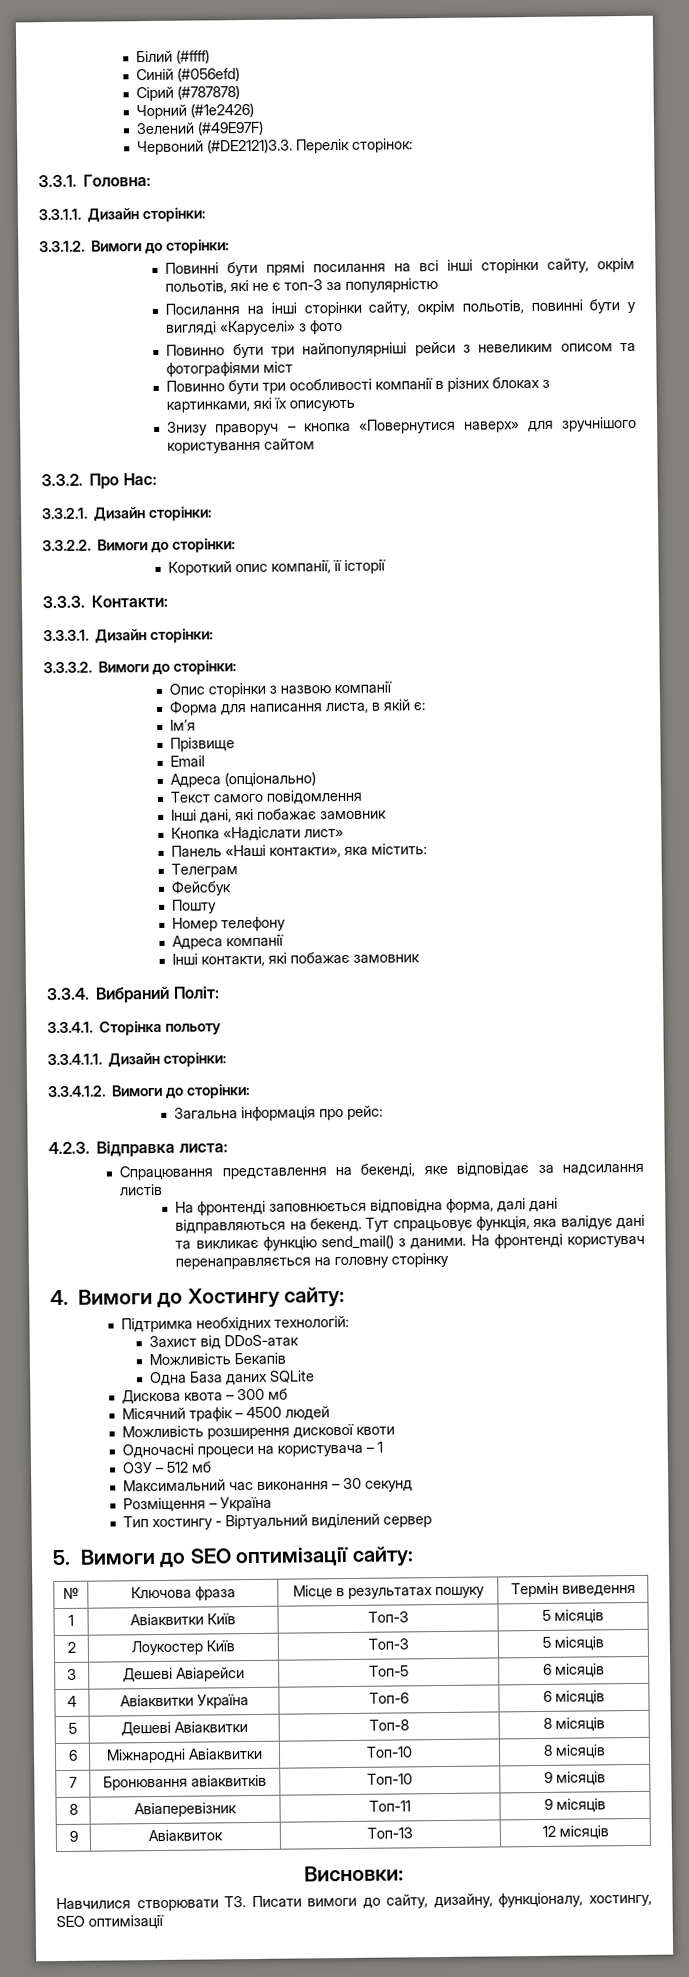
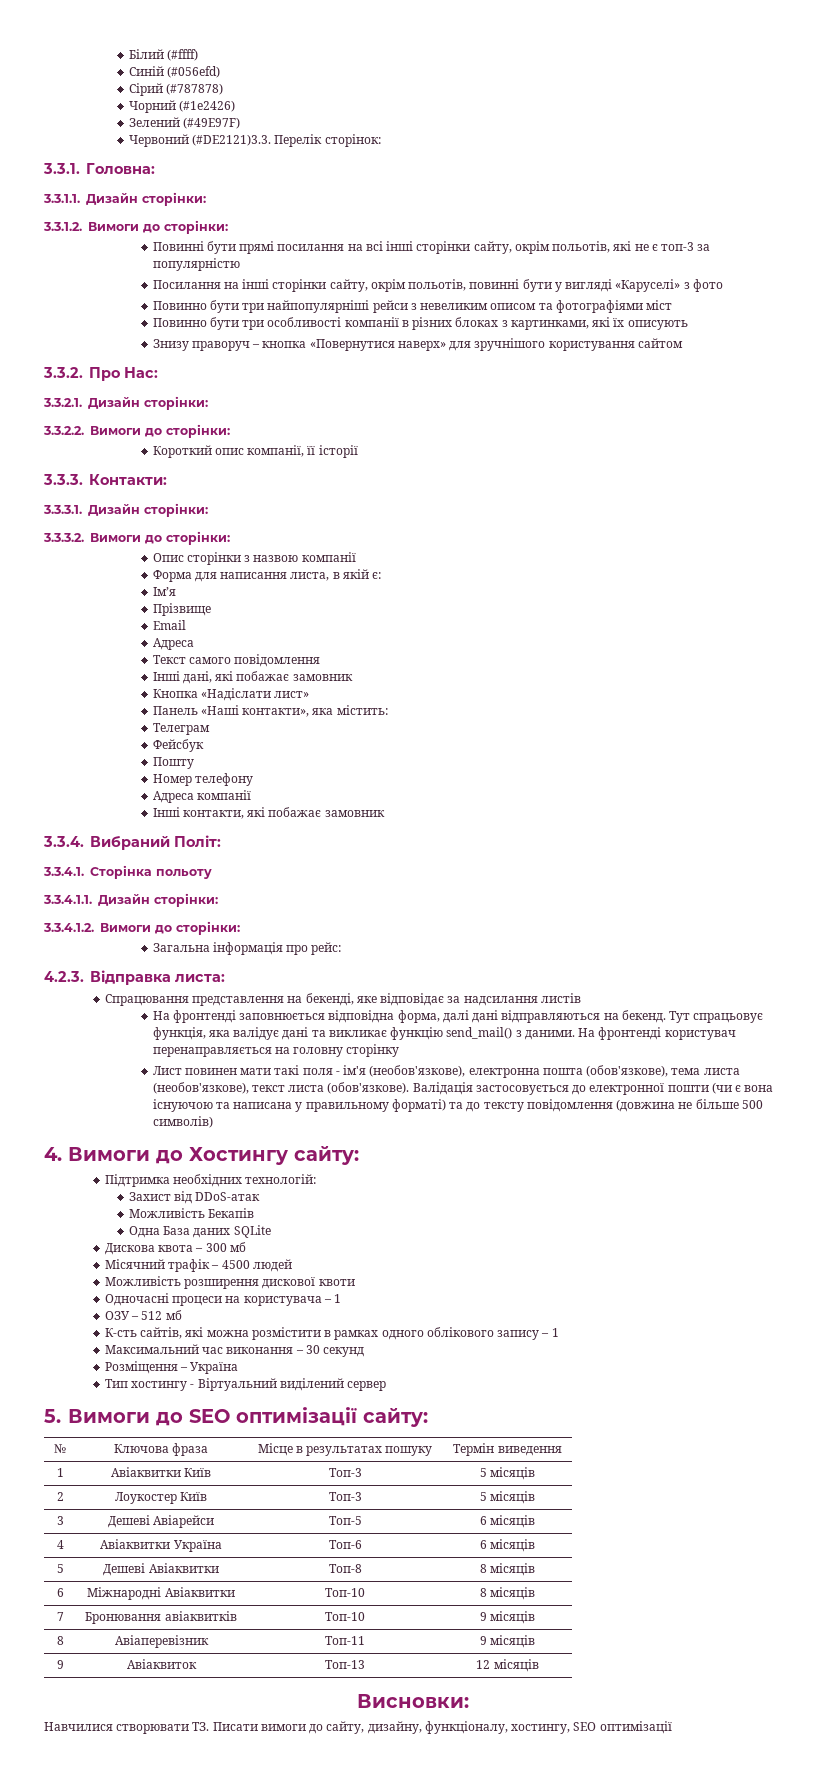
  Email
- Адреса (опціонально)
+ Адреса
+ Лист повинен мати такі поля - ім'я (необов'язкове), електронна пошта (обов'язкове), тема листа (необов'язкове), текст листа (обов'язкове). Валідація застосовується до електронної пошти (чи є вона існуючою та написана у правильному форматі) та до тексту повідомлення (довжина не більше 500 символів)
+ К-сть сайтів, які можна розмістити в рамках одного облікового запису – 1

